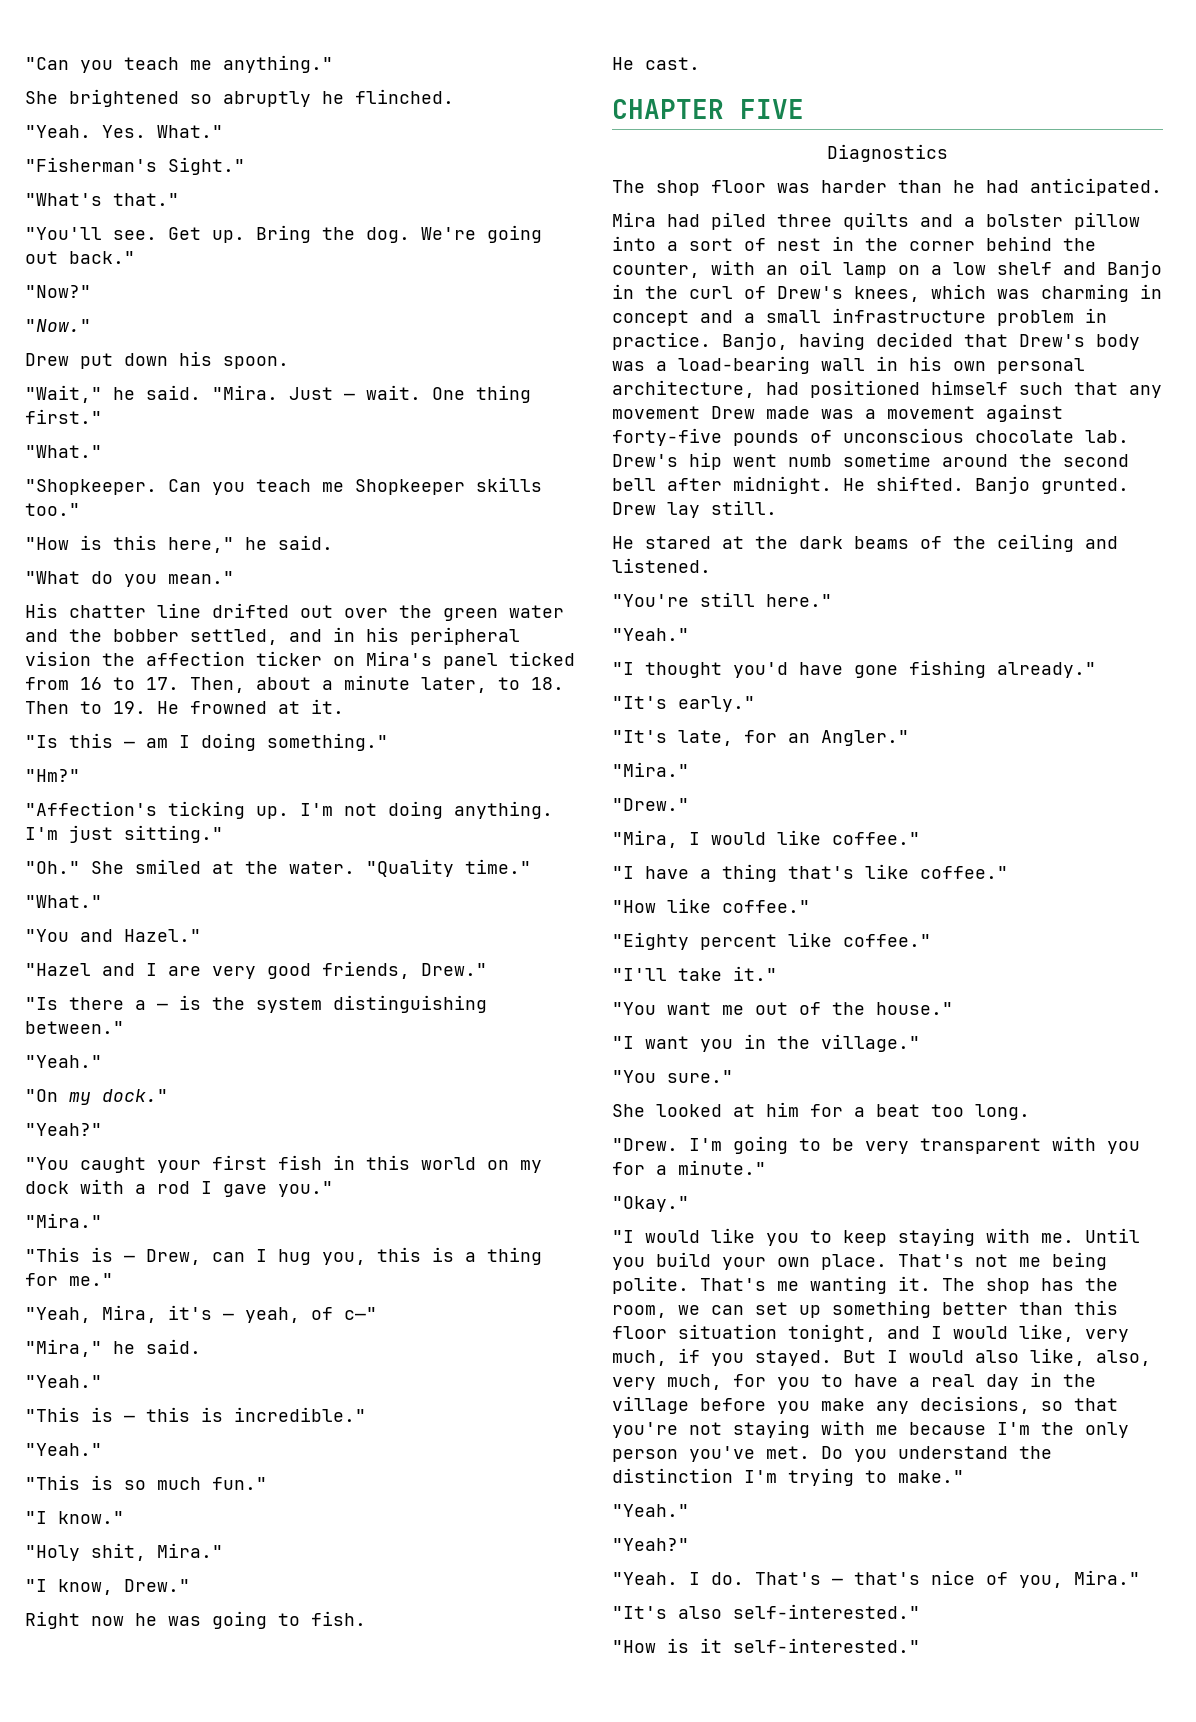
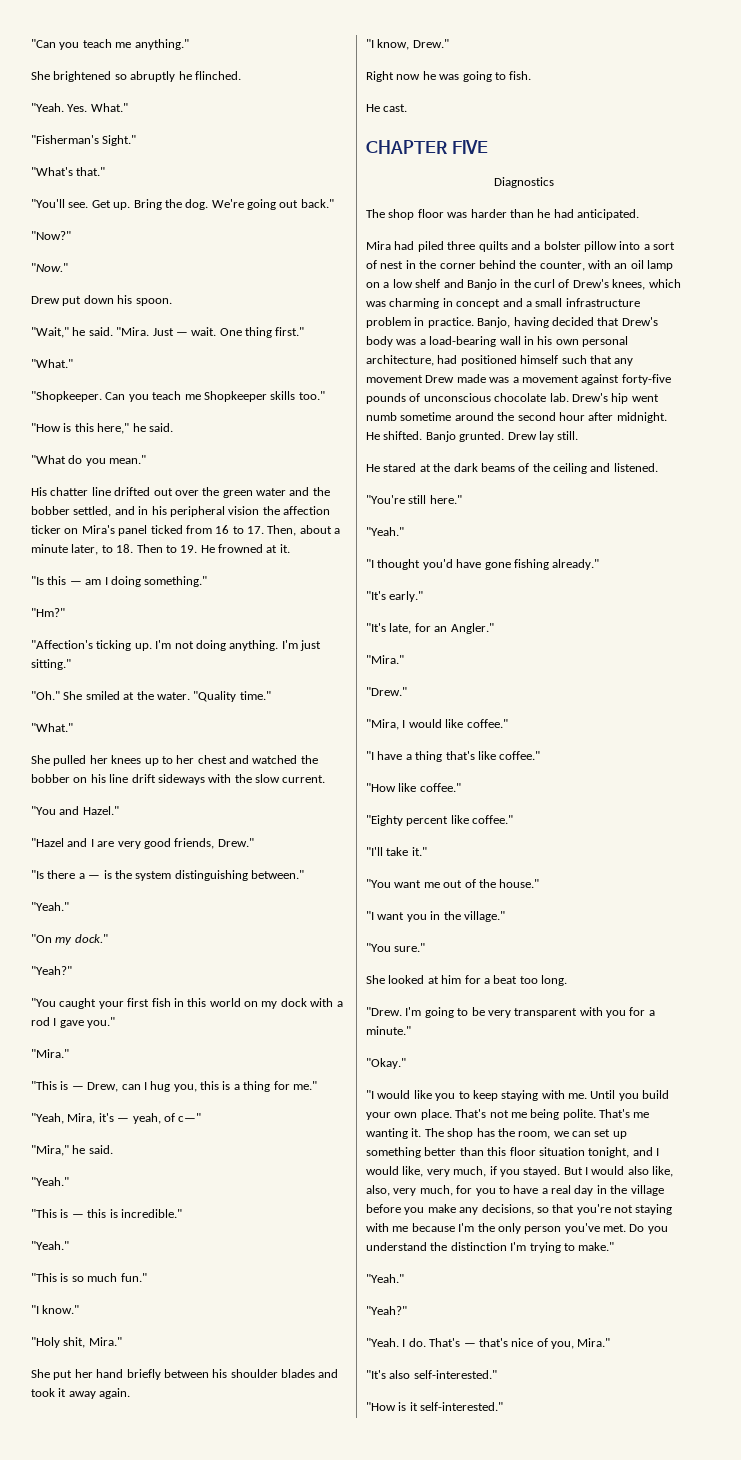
+ She pulled her knees up to her chest and watched the bobber on his line drift sideways with the slow current.
+ She put her hand briefly between his shoulder blades and took it away again.
- Drew's hip went numb sometime around the second bell after midnight.
+ Drew's hip went numb sometime around the second hour after midnight.

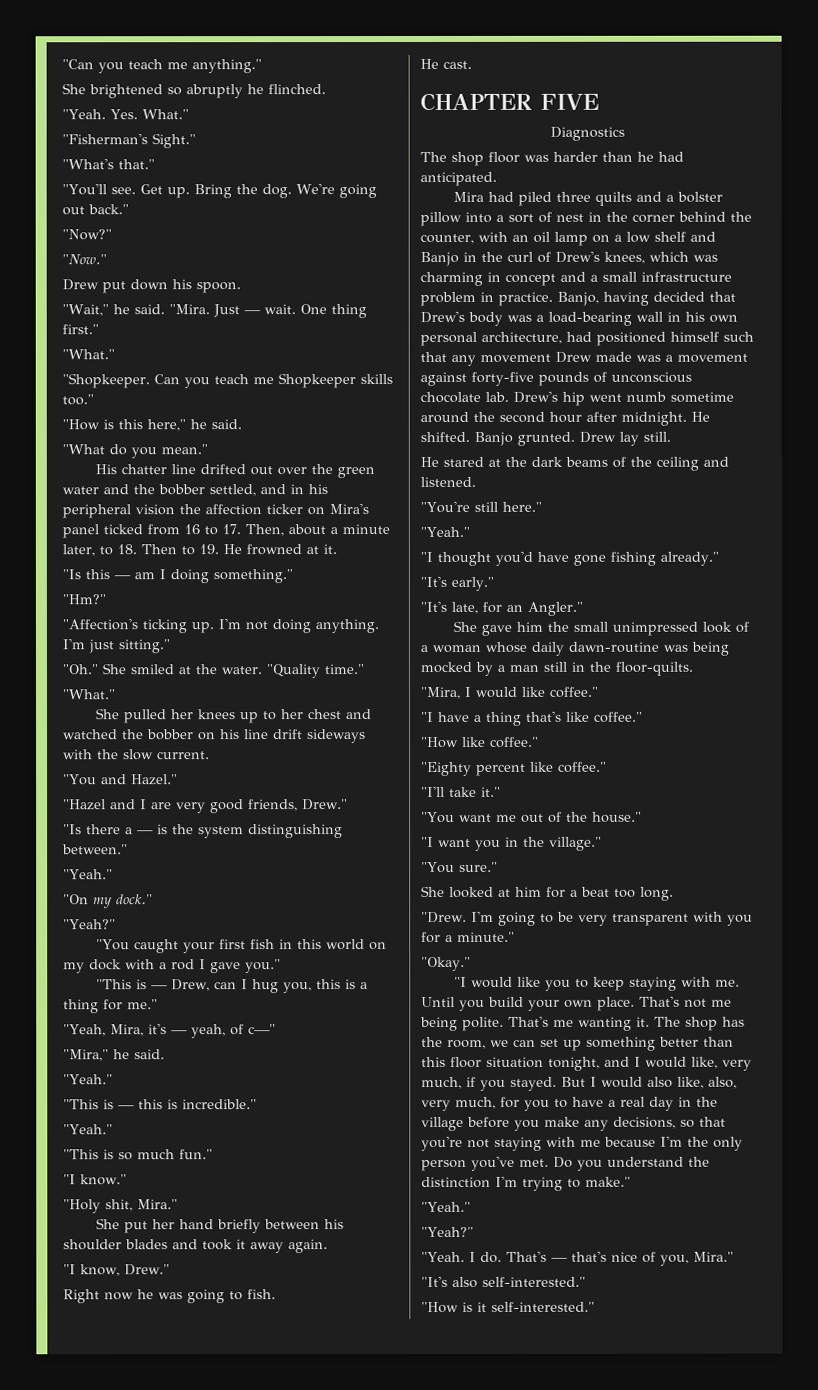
  "You caught your first fish in this world on my dock with a rod I gave you."
- "Mira."
  "It's late, for an Angler."
- "Mira."
- "Drew."
+ She gave him the small unimpressed look of a woman whose daily dawn-routine was being mocked by a man still in the floor-quilts.

